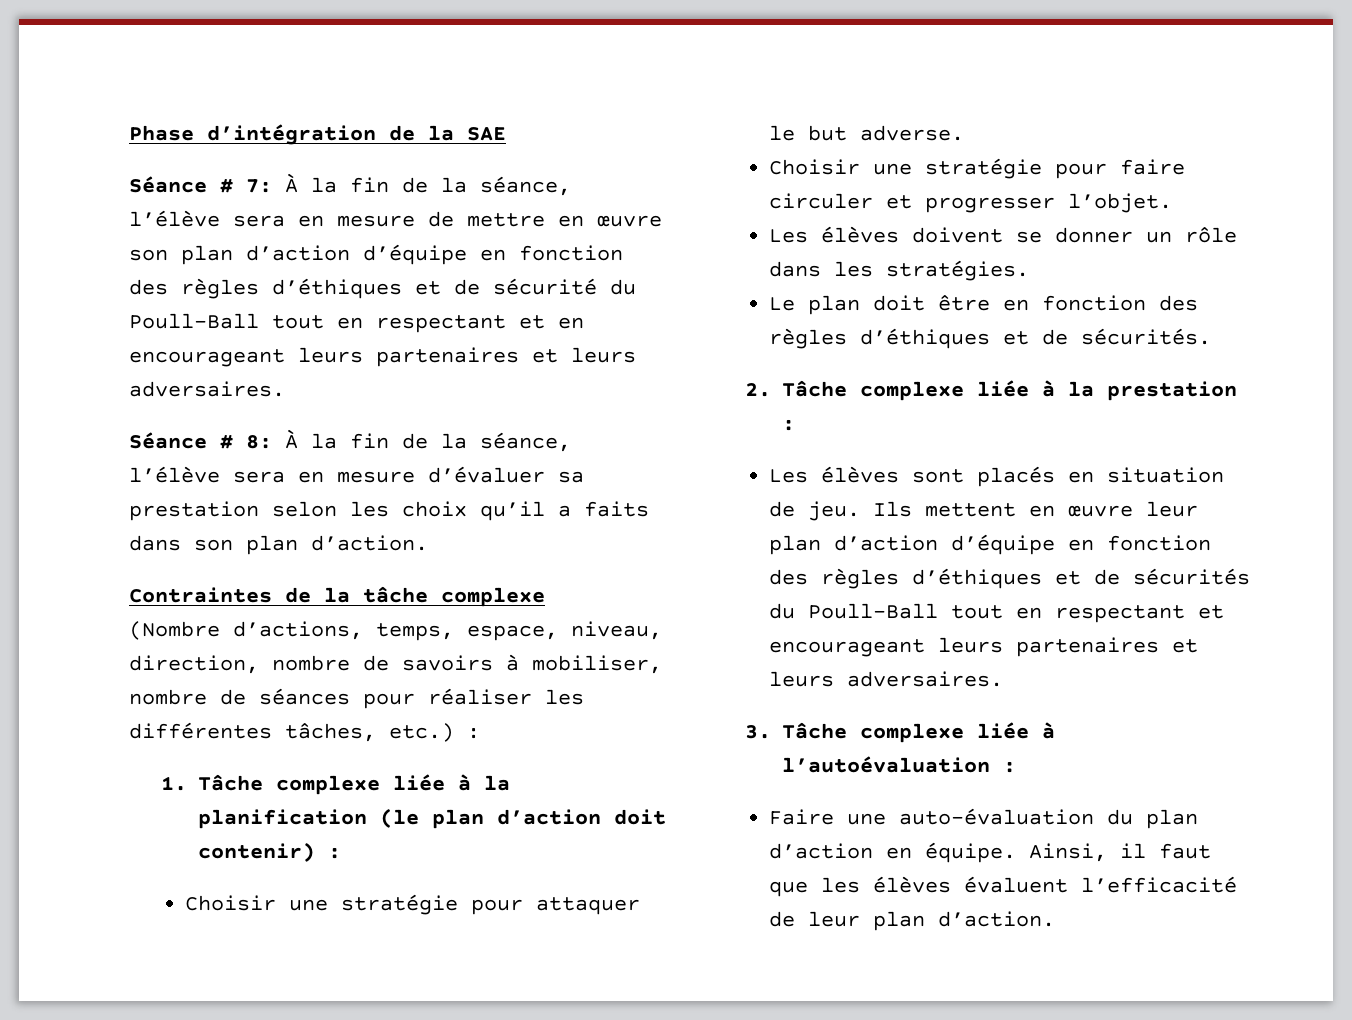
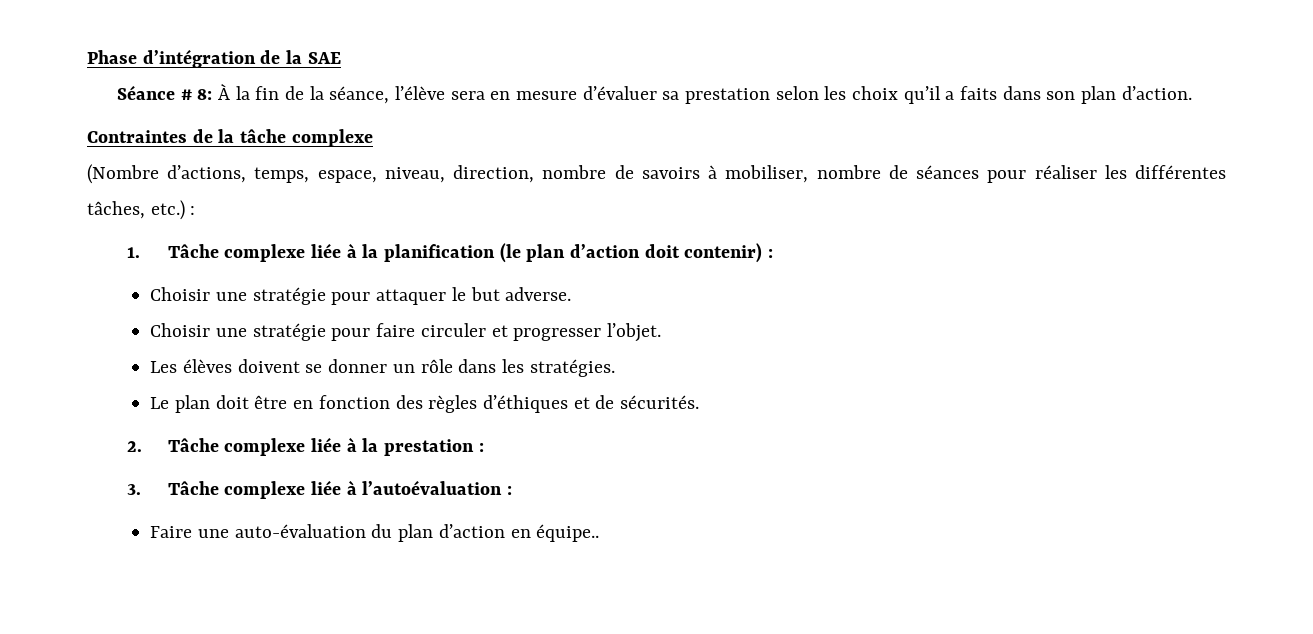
- Séance # 7: À la fin de la séance, l’élève sera en mesure de mettre en œuvre son plan d’action d’équipe en fonction des règles d’éthiques et de sécurité du Poull-Ball tout en respectant et en encourageant leurs partenaires et leurs adversaires.
- Les élèves sont placés en situation de jeu. Ils mettent en œuvre leur plan d’action d’équipe en fonction des règles d’éthiques et de sécurités du Poull-Ball tout en respectant et encourageant leurs partenaires et leurs adversaires.
- Faire une auto-évaluation du plan d’action en équipe. Ainsi, il faut que les élèves évaluent l’efficacité de leur plan d’action.
+ Faire une auto-évaluation du plan d’action en équipe..

